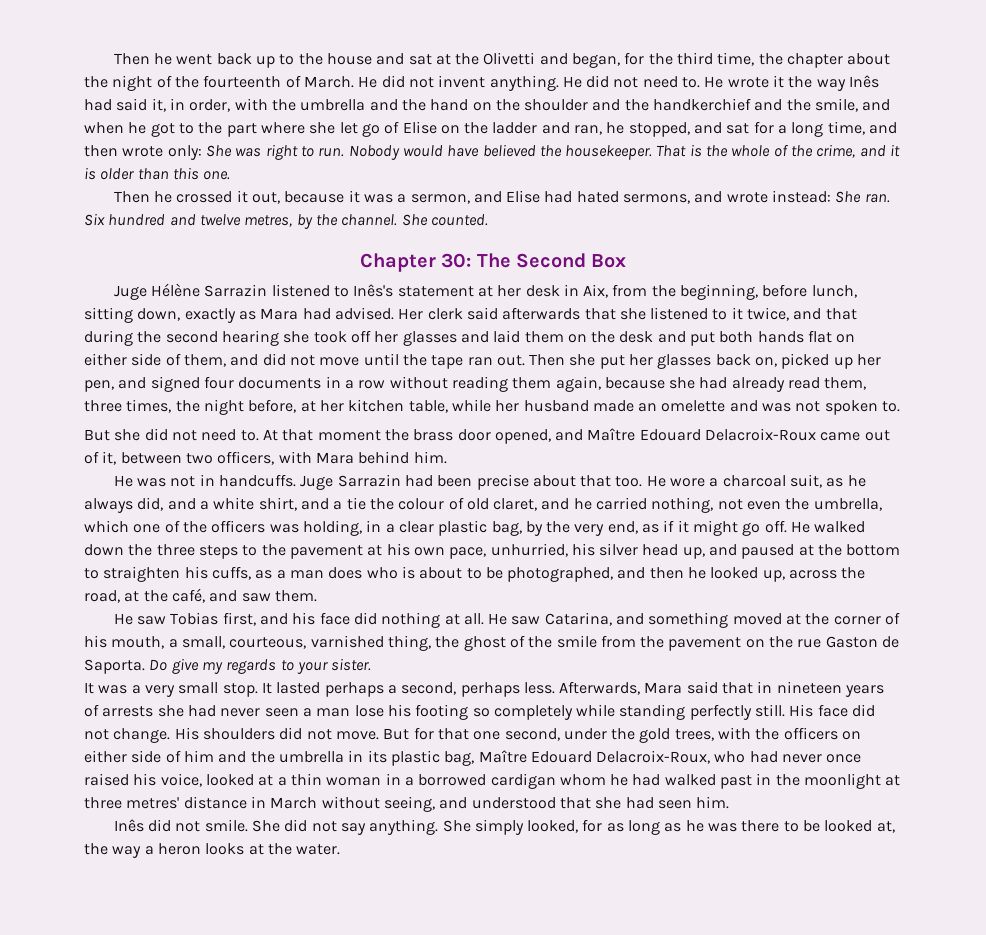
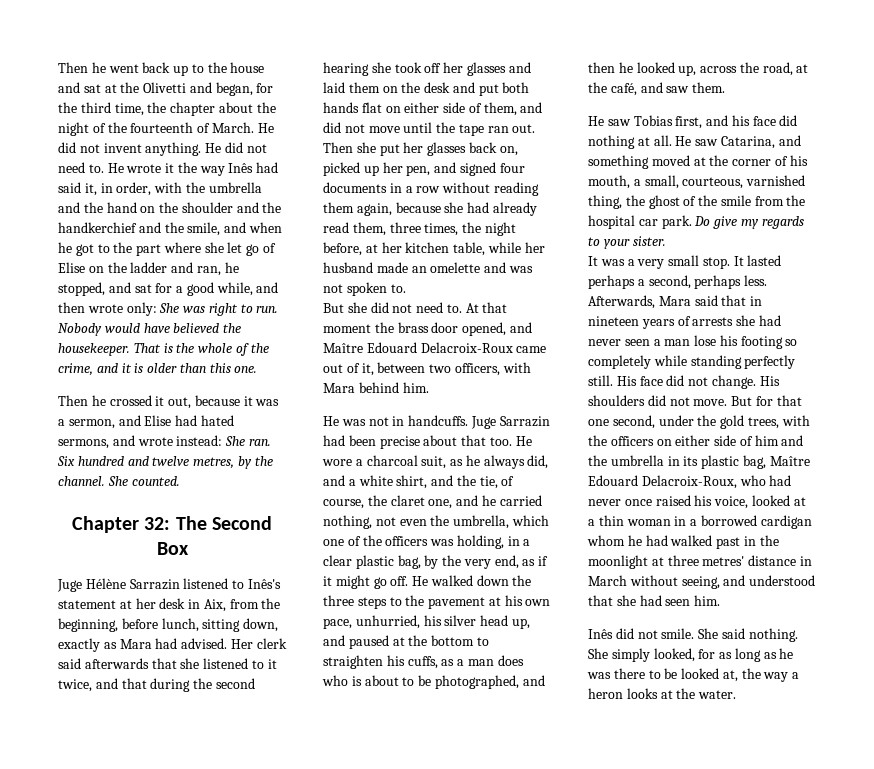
- He wrote it the way Inês had said it, in order, with the umbrella and the hand on the shoulder and the handkerchief and the smile, and when he got to the part where she let go of Elise on the ladder and ran, he stopped, and sat for a long time, and then wrote only: She was right to run.
+ He wrote it the way Inês had said it, in order, with the umbrella and the hand on the shoulder and the handkerchief and the smile, and when he got to the part where she let go of Elise on the ladder and ran, he stopped, and sat for a good while, and then wrote only: She was right to run.
- Chapter 30: The Second Box
+ Chapter 32: The Second Box
- He wore a charcoal suit, as he always did, and a white shirt, and a tie the colour of old claret, and he carried nothing, not even the umbrella, which one of the officers was holding, in a clear plastic bag, by the very end, as if it might go off.
+ He wore a charcoal suit, as he always did, and a white shirt, and the tie, of course, the claret one, and he carried nothing, not even the umbrella, which one of the officers was holding, in a clear plastic bag, by the very end, as if it might go off.
- He saw Catarina, and something moved at the corner of his mouth, a small, courteous, varnished thing, the ghost of the smile from the pavement on the rue Gaston de Saporta.
+ He saw Catarina, and something moved at the corner of his mouth, a small, courteous, varnished thing, the ghost of the smile from the hospital car park.
- She did not say anything.
+ She said nothing.

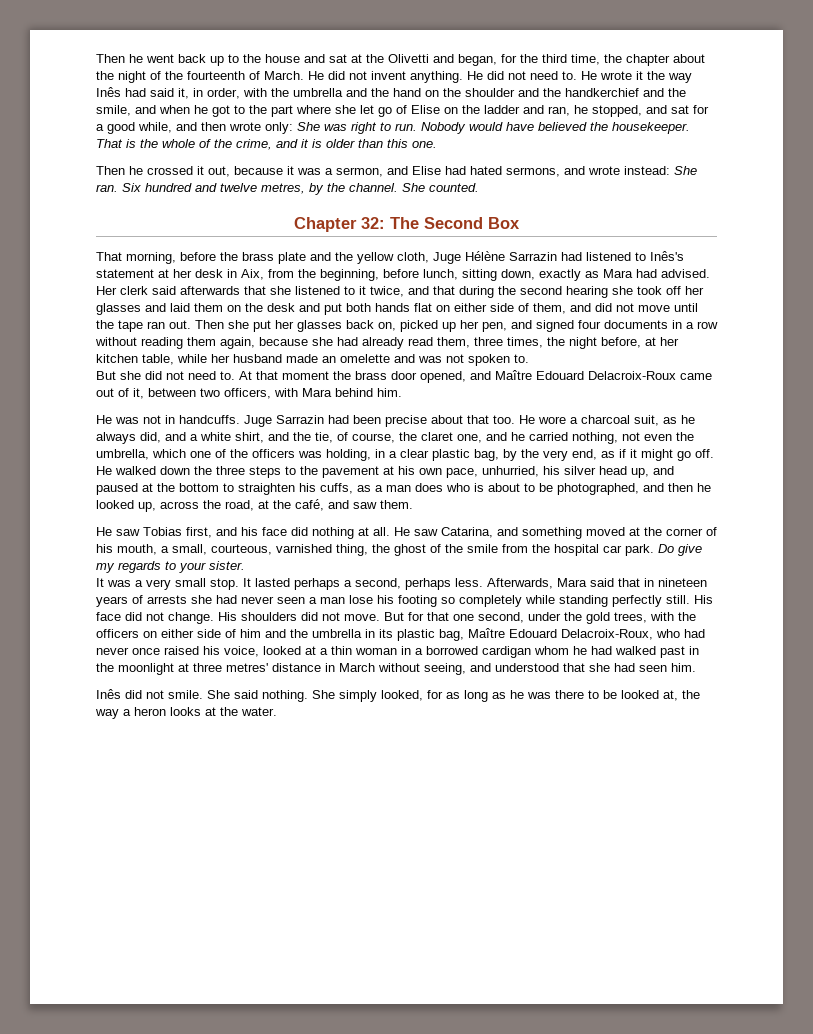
- Juge Hélène Sarrazin listened to Inês's statement at her desk in Aix, from the beginning, before lunch, sitting down, exactly as Mara had advised.
+ That morning, before the brass plate and the yellow cloth, Juge Hélène Sarrazin had listened to Inês's statement at her desk in Aix, from the beginning, before lunch, sitting down, exactly as Mara had advised.

